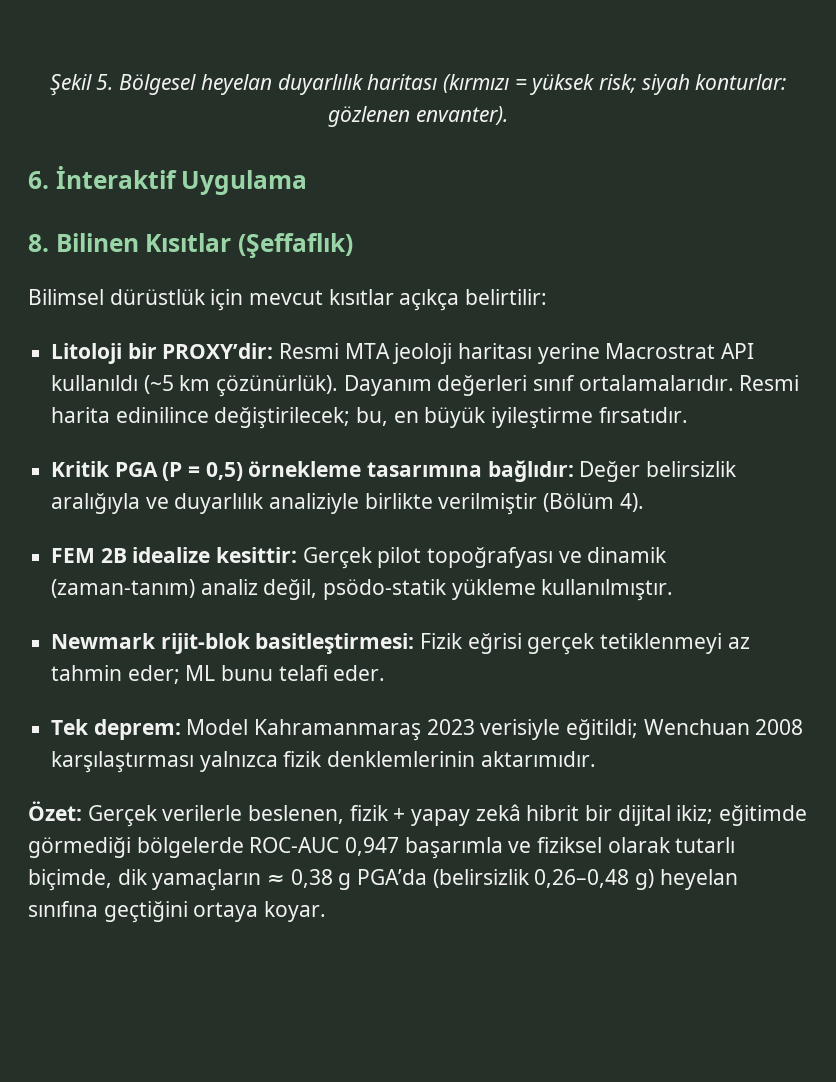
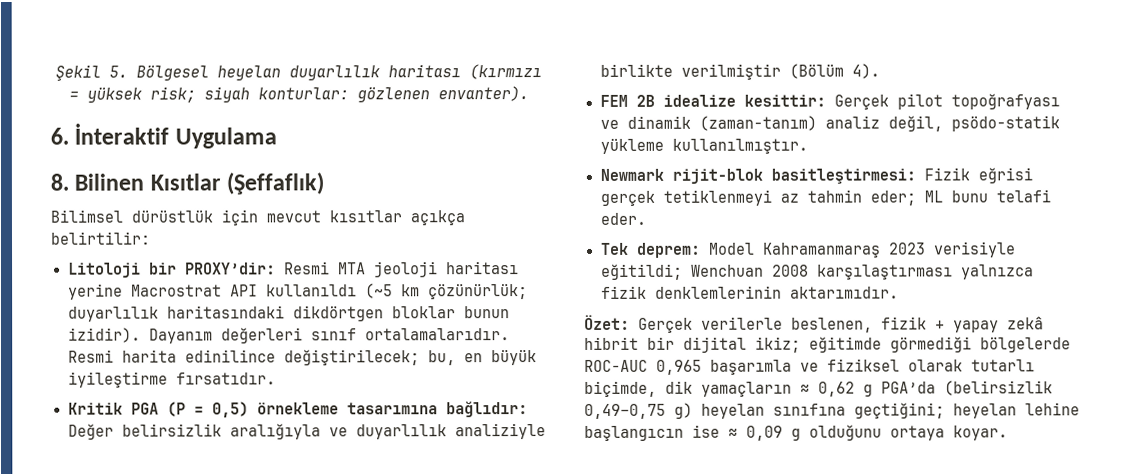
- Litoloji bir PROXY’dir: Resmi MTA jeoloji haritası yerine Macrostrat API kullanıldı (~5 km çözünürlük).
+ Litoloji bir PROXY’dir: Resmi MTA jeoloji haritası yerine Macrostrat API kullanıldı (~5 km çözünürlük; duyarlılık haritasındaki dikdörtgen bloklar bunun izidir).
- Özet: Gerçek verilerle beslenen, fizik + yapay zekâ hibrit bir dijital ikiz; eğitimde görmediği bölgelerde ROC-AUC 0,947 başarımla ve fiziksel olarak tutarlı biçimde, dik yamaçların ≈ 0,38 g PGA’da (belirsizlik 0,26–0,48 g) heyelan sınıfına geçtiğini ortaya koyar.
+ Özet: Gerçek verilerle beslenen, fizik + yapay zekâ hibrit bir dijital ikiz; eğitimde görmediği bölgelerde ROC-AUC 0,965 başarımla ve fiziksel olarak tutarlı biçimde, dik yamaçların ≈ 0,62 g PGA’da (belirsizlik 0,49–0,75 g) heyelan sınıfına geçtiğini; heyelan lehine başlangıcın ise ≈ 0,09 g olduğunu ortaya koyar.

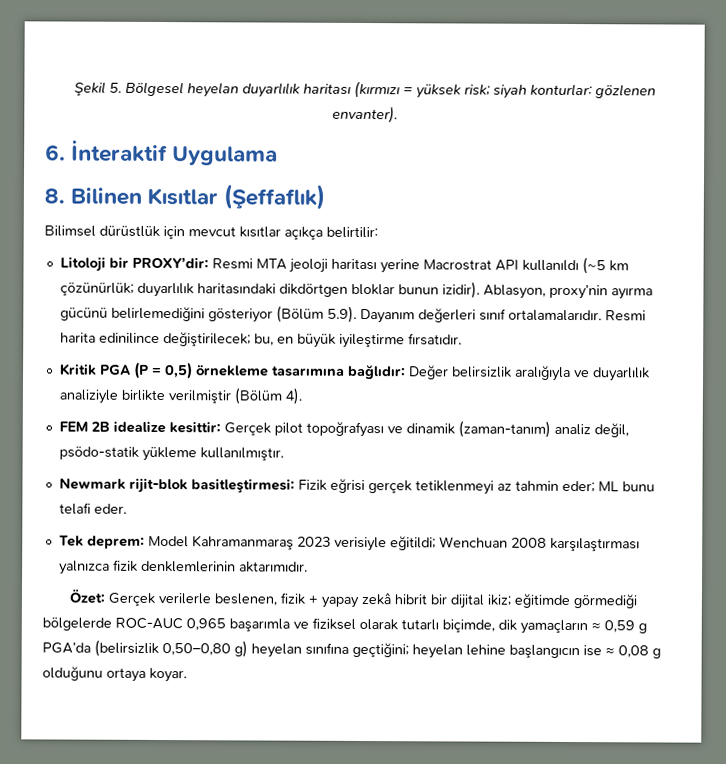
- Dayanım değerleri sınıf ortalamalarıdır.
+ Ablasyon, proxy’nin ayırma gücünü belirlemediğini gösteriyor (Bölüm 5.9). Dayanım değerleri sınıf ortalamalarıdır.
- Özet: Gerçek verilerle beslenen, fizik + yapay zekâ hibrit bir dijital ikiz; eğitimde görmediği bölgelerde ROC-AUC 0,965 başarımla ve fiziksel olarak tutarlı biçimde, dik yamaçların ≈ 0,62 g PGA’da (belirsizlik 0,49–0,75 g) heyelan sınıfına geçtiğini; heyelan lehine başlangıcın ise ≈ 0,09 g olduğunu ortaya koyar.
+ Özet: Gerçek verilerle beslenen, fizik + yapay zekâ hibrit bir dijital ikiz; eğitimde görmediği bölgelerde ROC-AUC 0,965 başarımla ve fiziksel olarak tutarlı biçimde, dik yamaçların ≈ 0,59 g PGA’da (belirsizlik 0,50–0,80 g) heyelan sınıfına geçtiğini; heyelan lehine başlangıcın ise ≈ 0,08 g olduğunu ortaya koyar.

